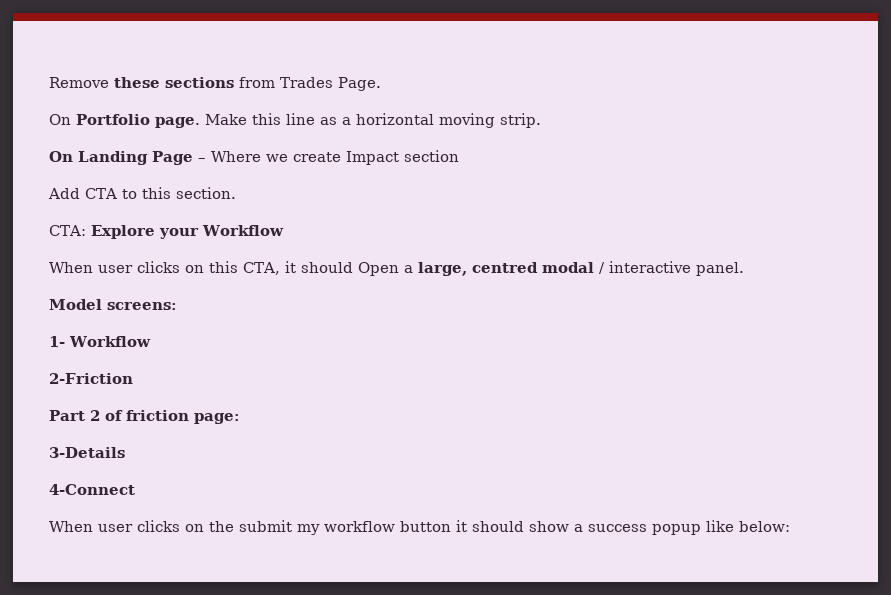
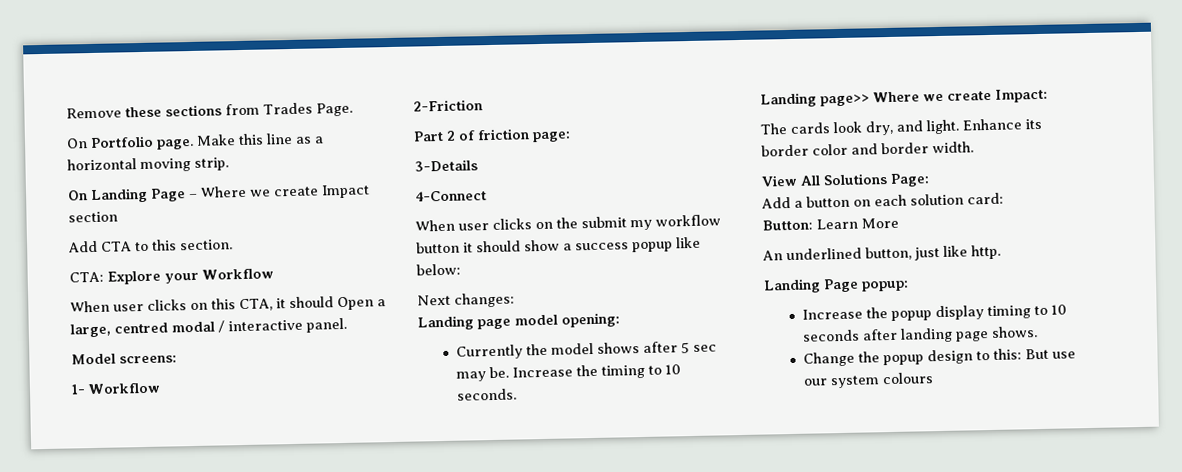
+ Next changes:
+ Landing page model opening:
+ Currently the model shows after 5 sec may be. Increase the timing to 10 seconds.
+ Landing page>> Where we create Impact:
+ The cards look dry, and light. Enhance its border color and border width.
+ View All Solutions Page:
+ Add a button on each solution card:
+ Button: Learn More
+ An underlined button, just like http.
+ Landing Page popup:
+ Increase the popup display timing to 10 seconds after landing page shows.
+ Change the popup design to this: But use our system colours

